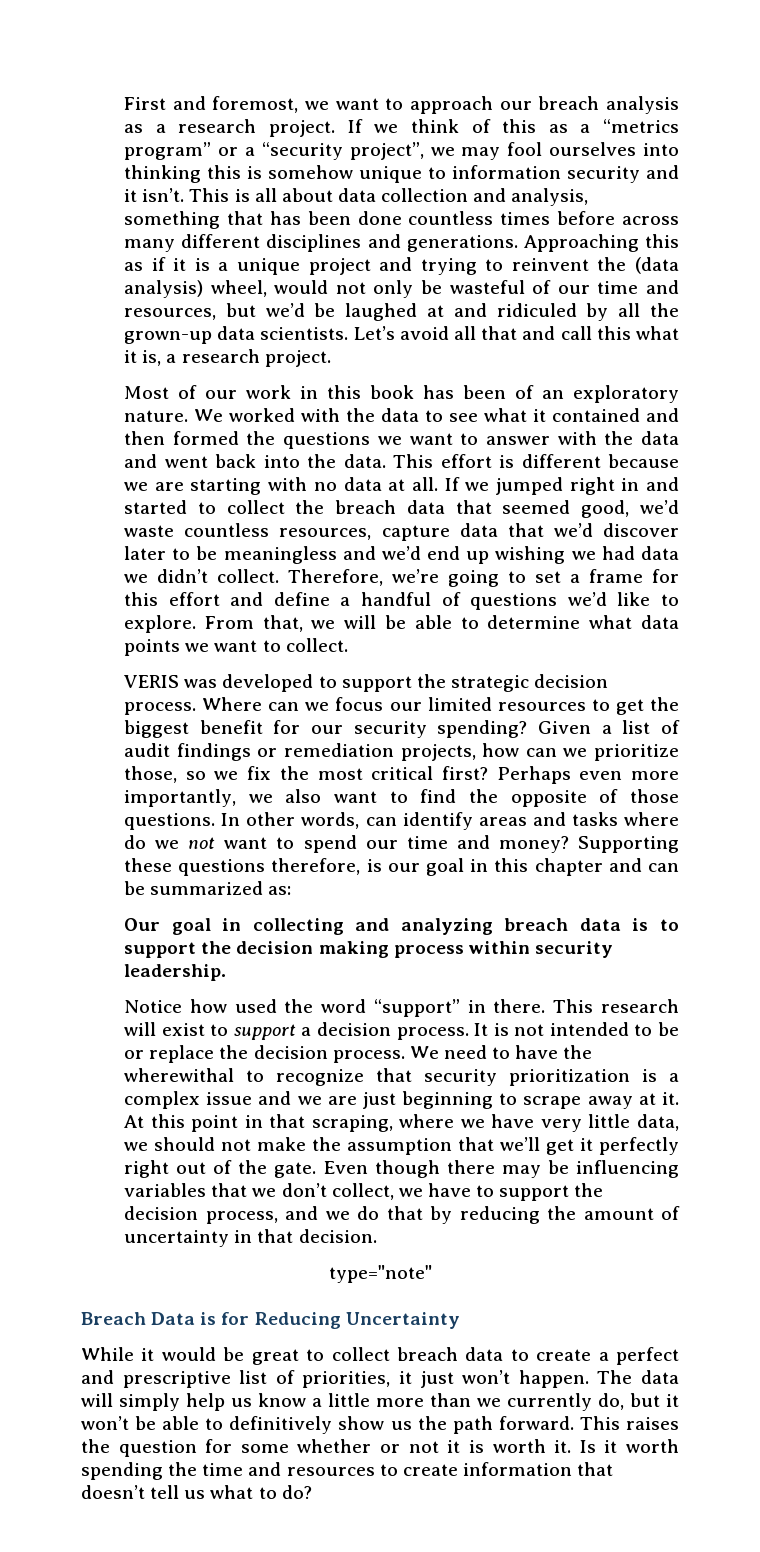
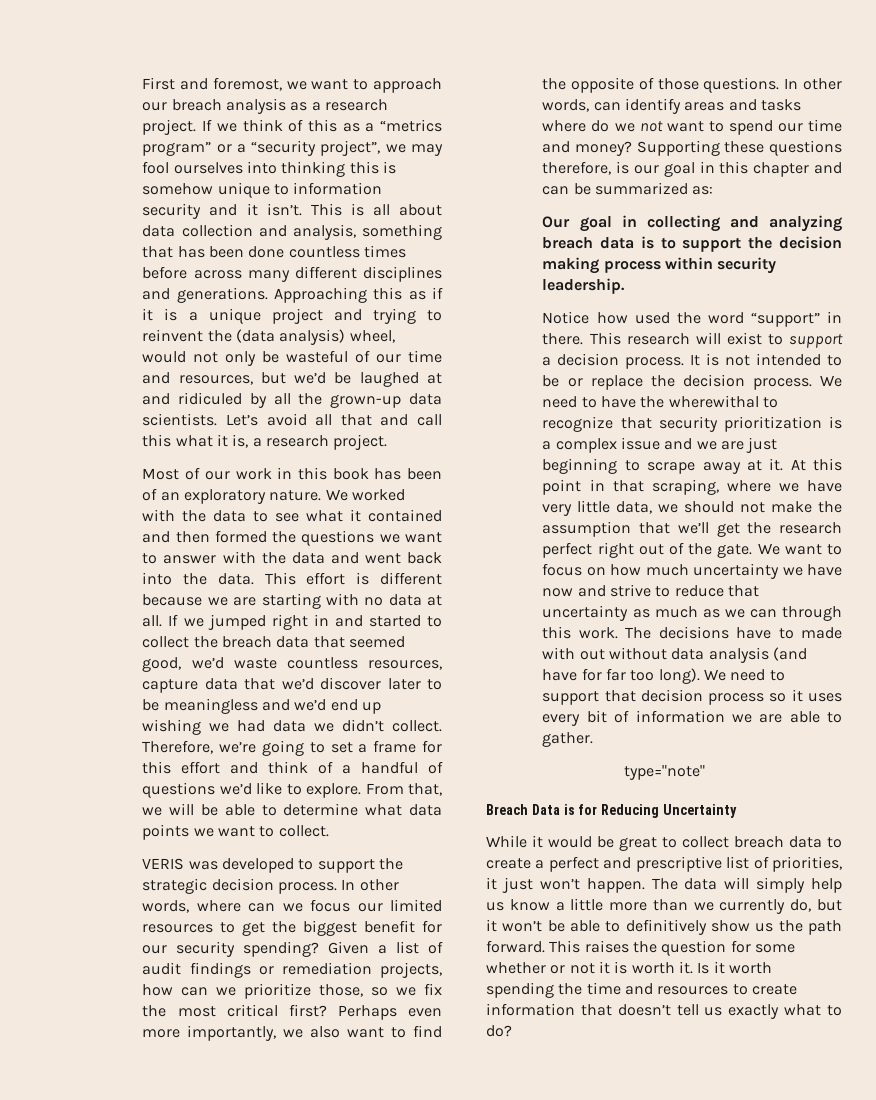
- Therefore, we’re going to set a frame for this effort and define a handful of questions we’d like to explore.
+ Therefore, we’re going to set a frame for this effort and think of a handful of questions we’d like to explore.
- Where can we focus our limited resources to get the biggest benefit for our security spending?
+ In other words, where can we focus our limited resources to get the biggest benefit for our security spending?
- At this point in that scraping, where we have very little data, we should not make the assumption that we’ll get it perfectly right out of the gate.
+ At this point in that scraping, where we have very little data, we should not make the assumption that we’ll get the research perfect right out of the gate.
- Even though there may be influencing variables that we don’t collect, we have to support the decision process, and we do that by reducing the amount of uncertainty in that decision.
+ We want to focus on how much uncertainty we have now and strive to reduce that uncertainty as much as we can through this work. The decisions have to made with out without data analysis (and have for far too long). We need to support that decision process so it uses every bit of information we are able to gather.
- Is it worth spending the time and resources to create information that doesn’t tell us what to do?
+ Is it worth spending the time and resources to create information that doesn’t tell us exactly what to do?

